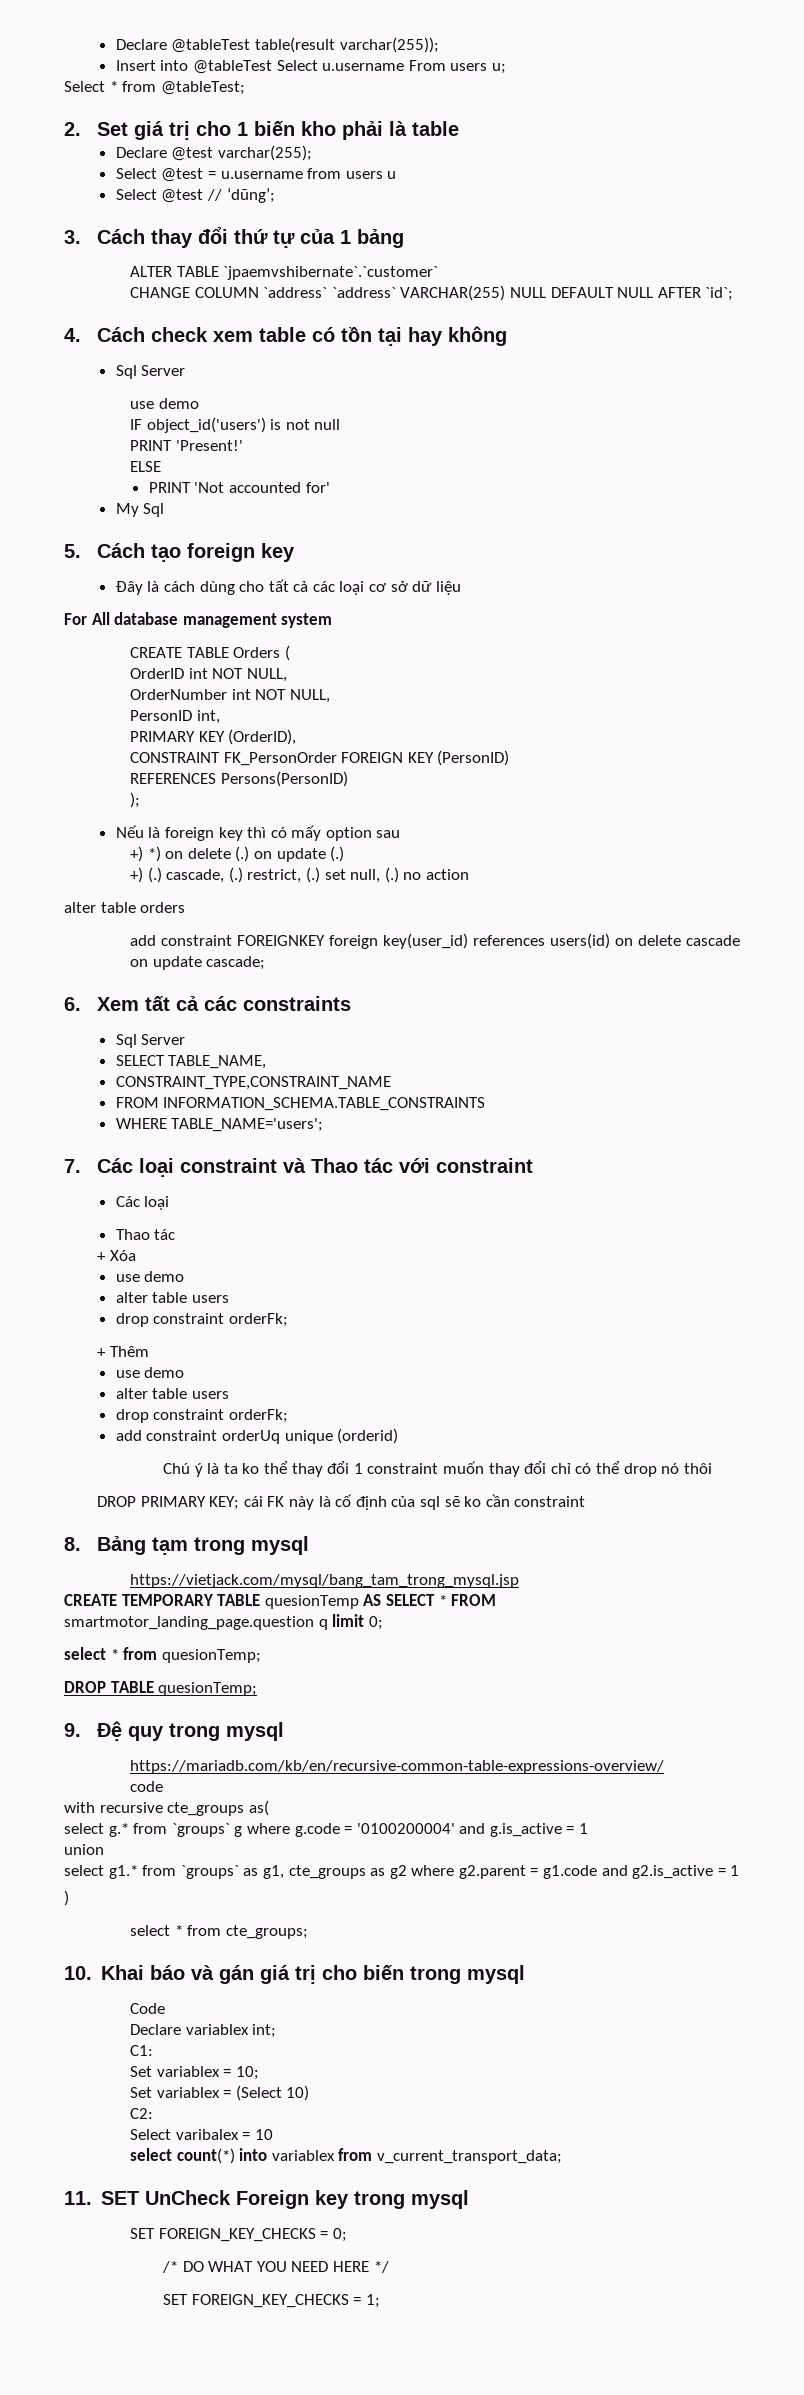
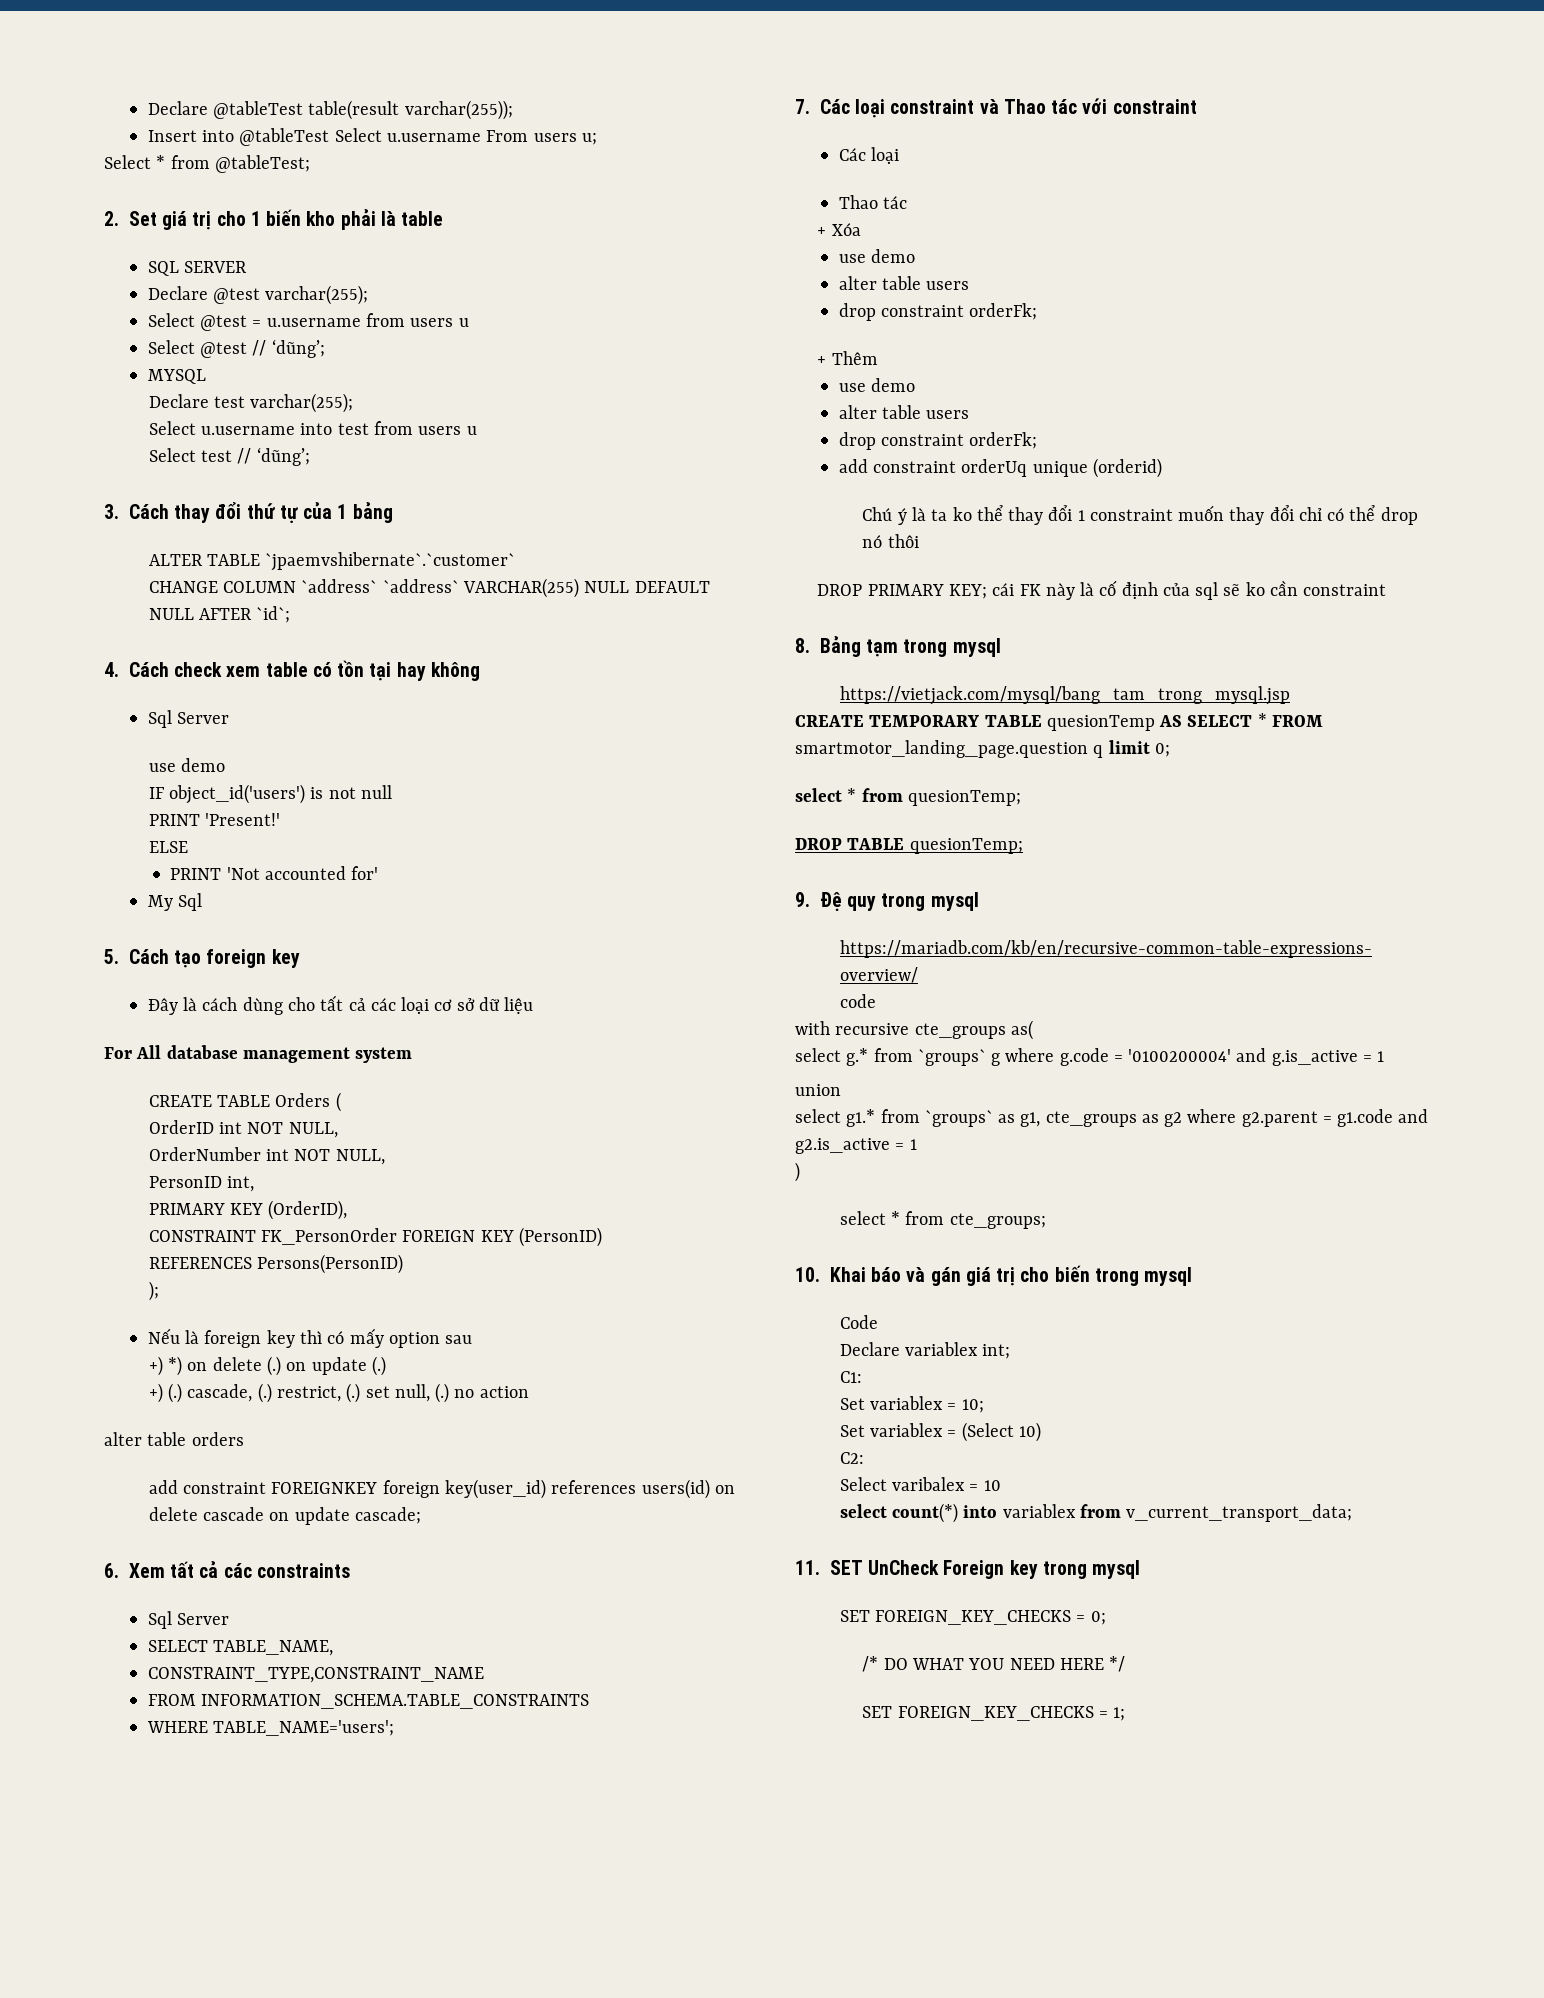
+ SQL SERVER
+ MYSQL
+ Declare test varchar(255);
+ Select u.username into test from users u
+ Select test // ‘dũng’;

